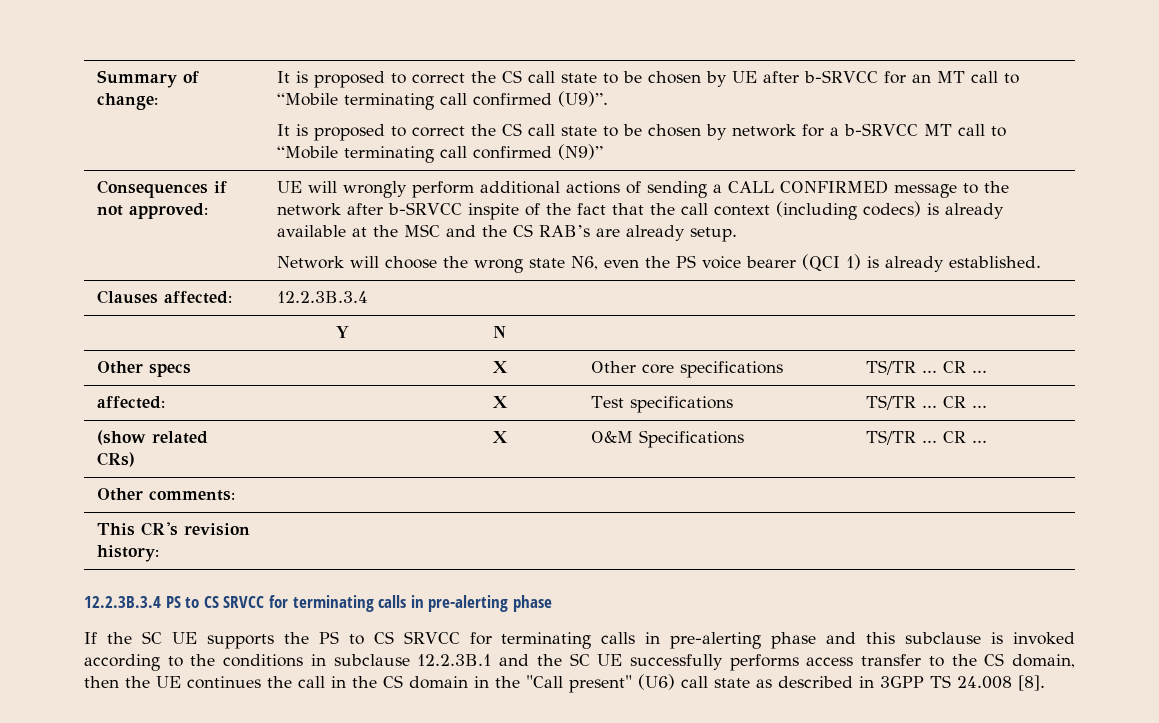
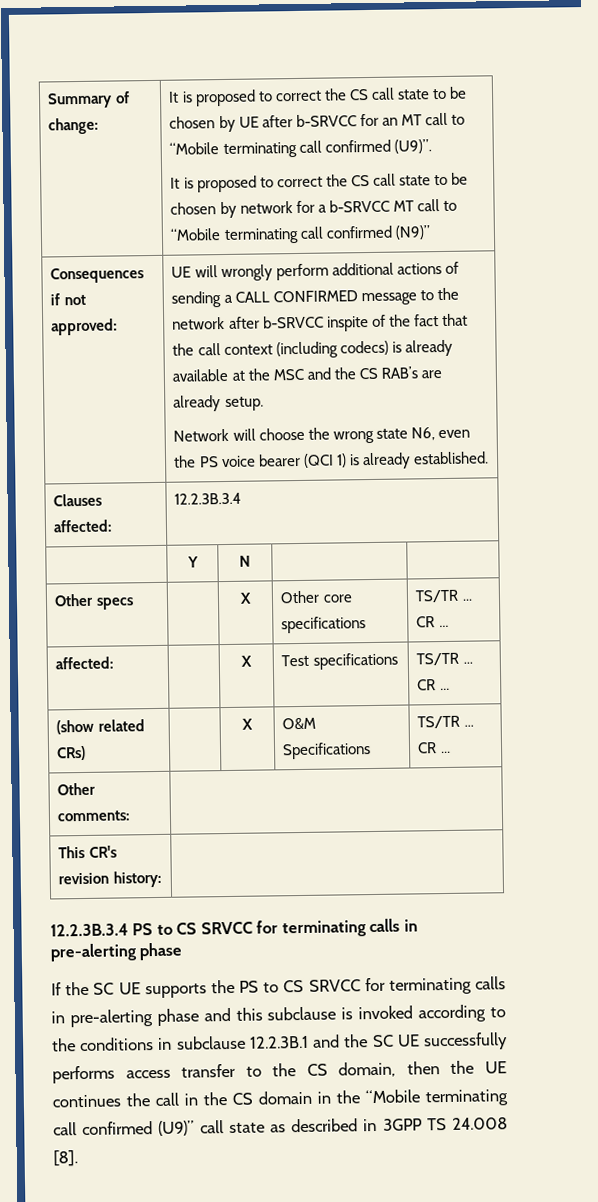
- If the SC UE supports the PS to CS SRVCC for terminating calls in pre-alerting phase and this subclause is invoked according to the conditions in subclause 12.2.3B.1 and the SC UE successfully performs access transfer to the CS domain, then the UE continues the call in the CS domain in the "Call present" (U6) call state as described in 3GPP TS 24.008 [8].
+ If the SC UE supports the PS to CS SRVCC for terminating calls in pre-alerting phase and this subclause is invoked according to the conditions in subclause 12.2.3B.1 and the SC UE successfully performs access transfer to the CS domain, then the UE continues the call in the CS domain in the “Mobile terminating call confirmed (U9)” call state as described in 3GPP TS 24.008 [8].

